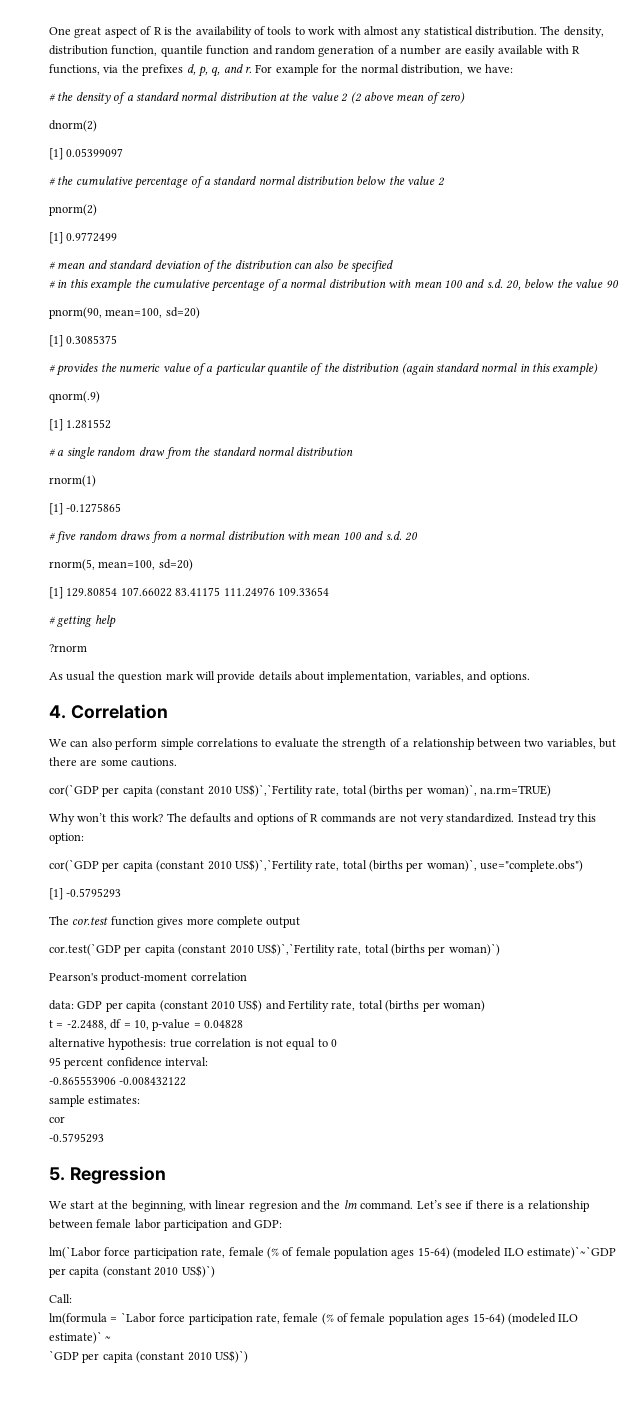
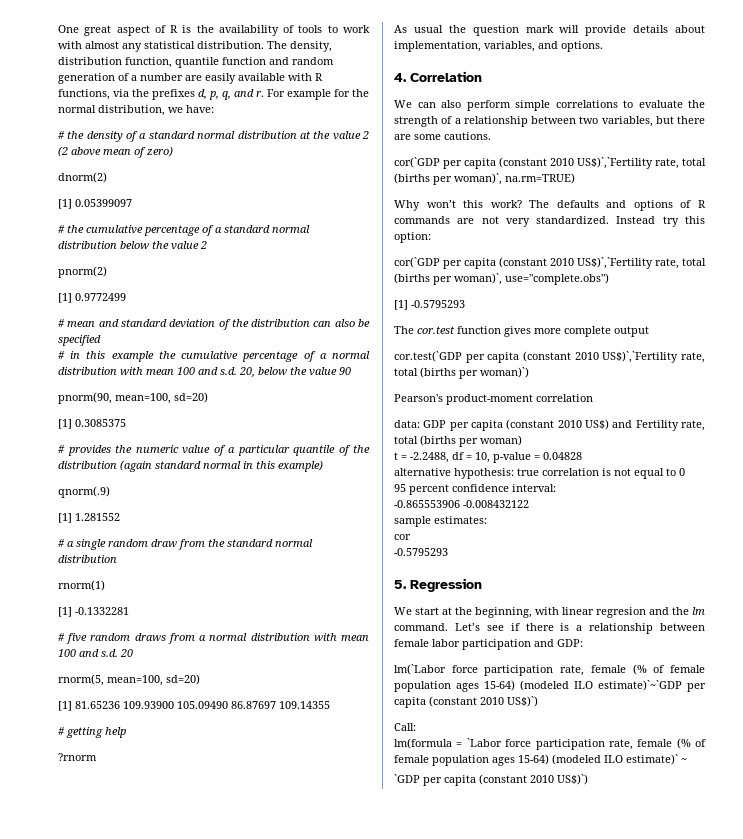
- [1] -0.1275865
+ [1] -0.1332281
- [1] 129.80854 107.66022 83.41175 111.24976 109.33654
+ [1] 81.65236 109.93900 105.09490 86.87697 109.14355

